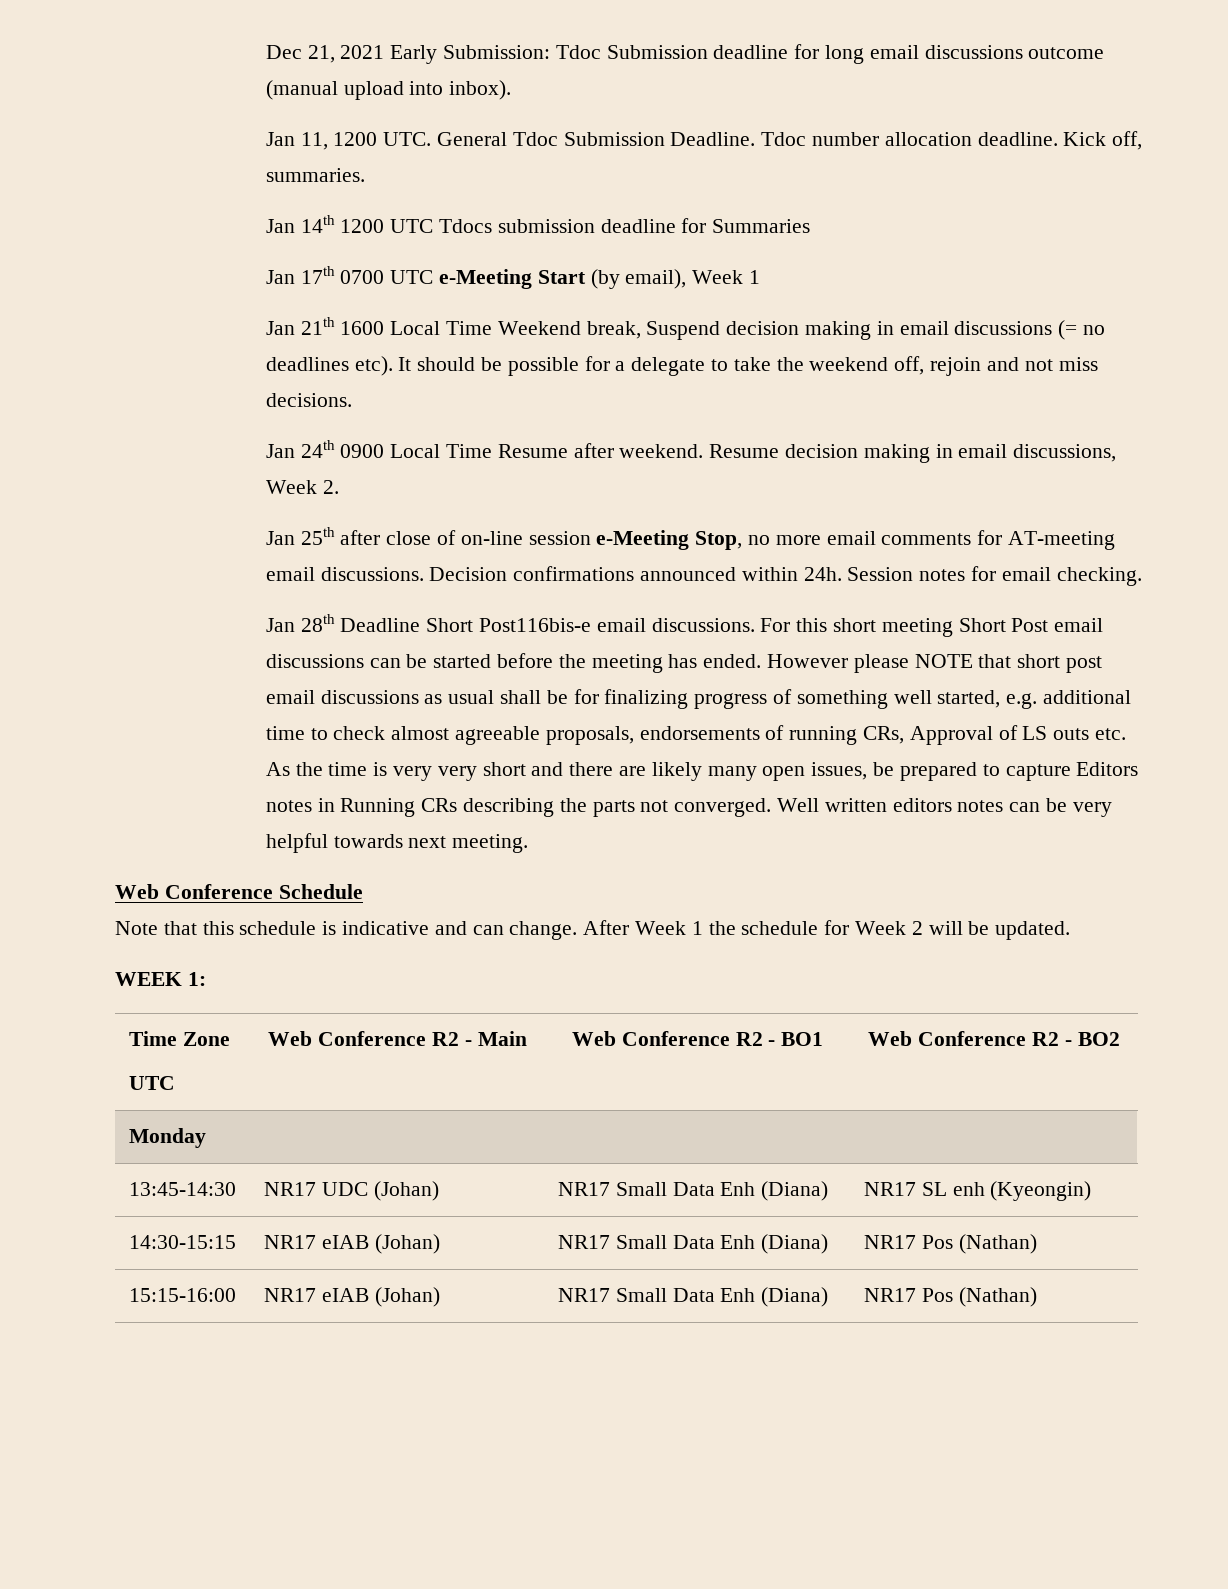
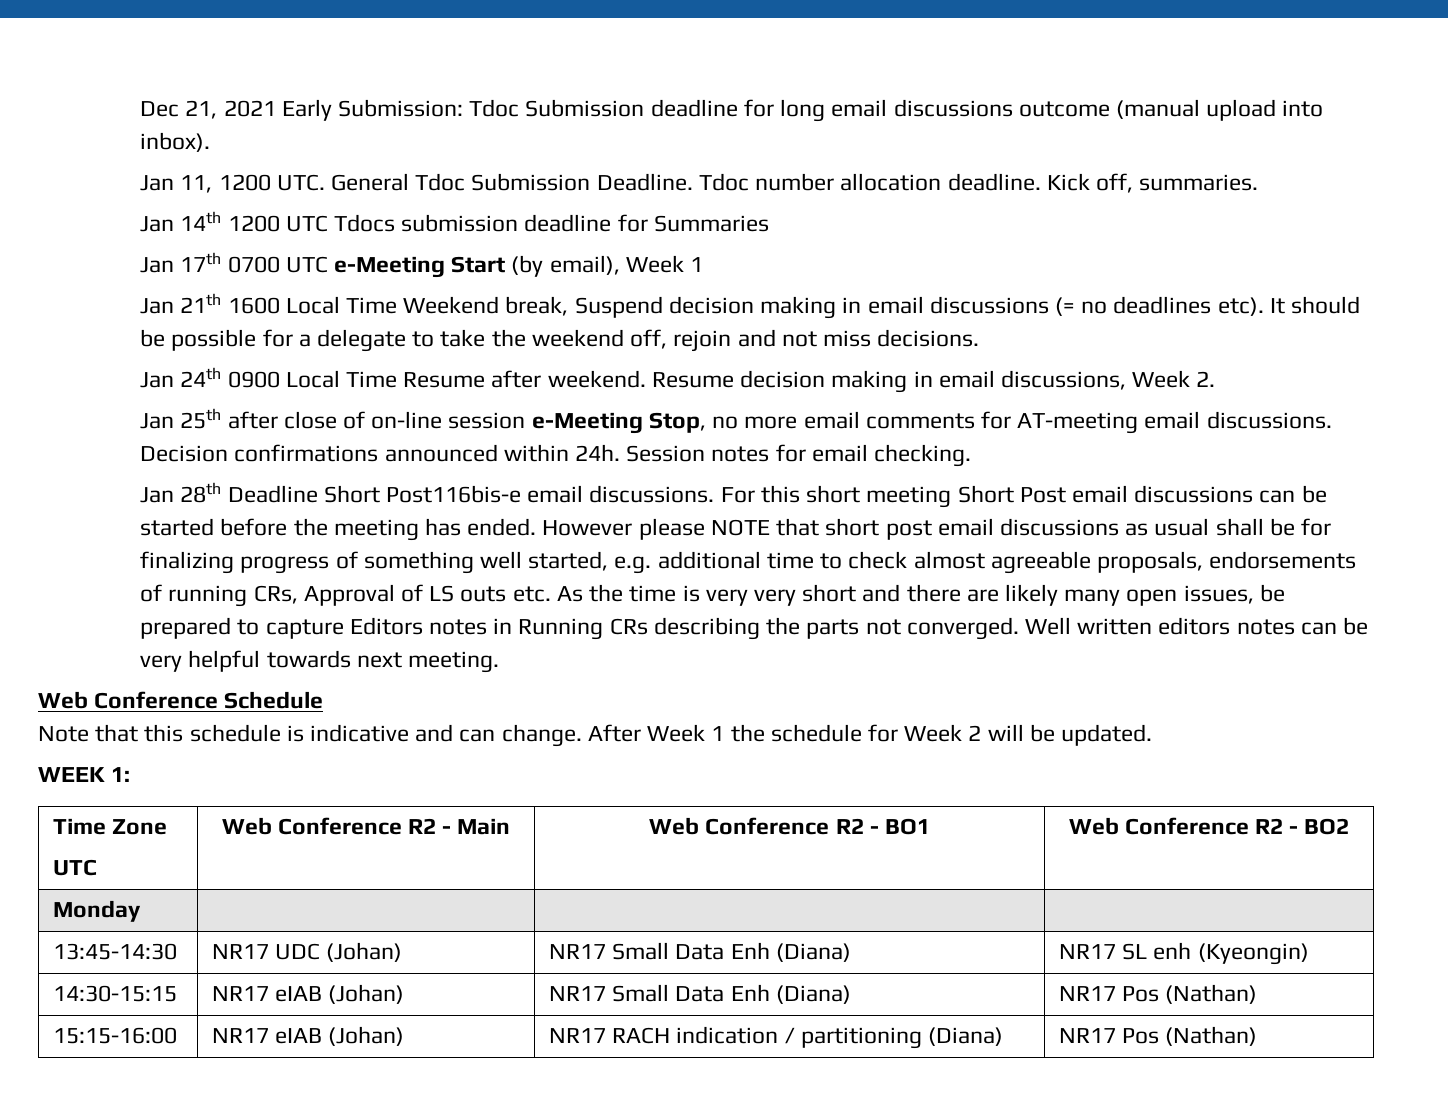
- 15:15-16:00 | NR17 eIAB (Johan) | NR17 Small Data Enh (Diana) | NR17 Pos (Nathan)
+ 15:15-16:00 | NR17 eIAB (Johan) | NR17 RACH indication / partitioning (Diana) | NR17 Pos (Nathan)

